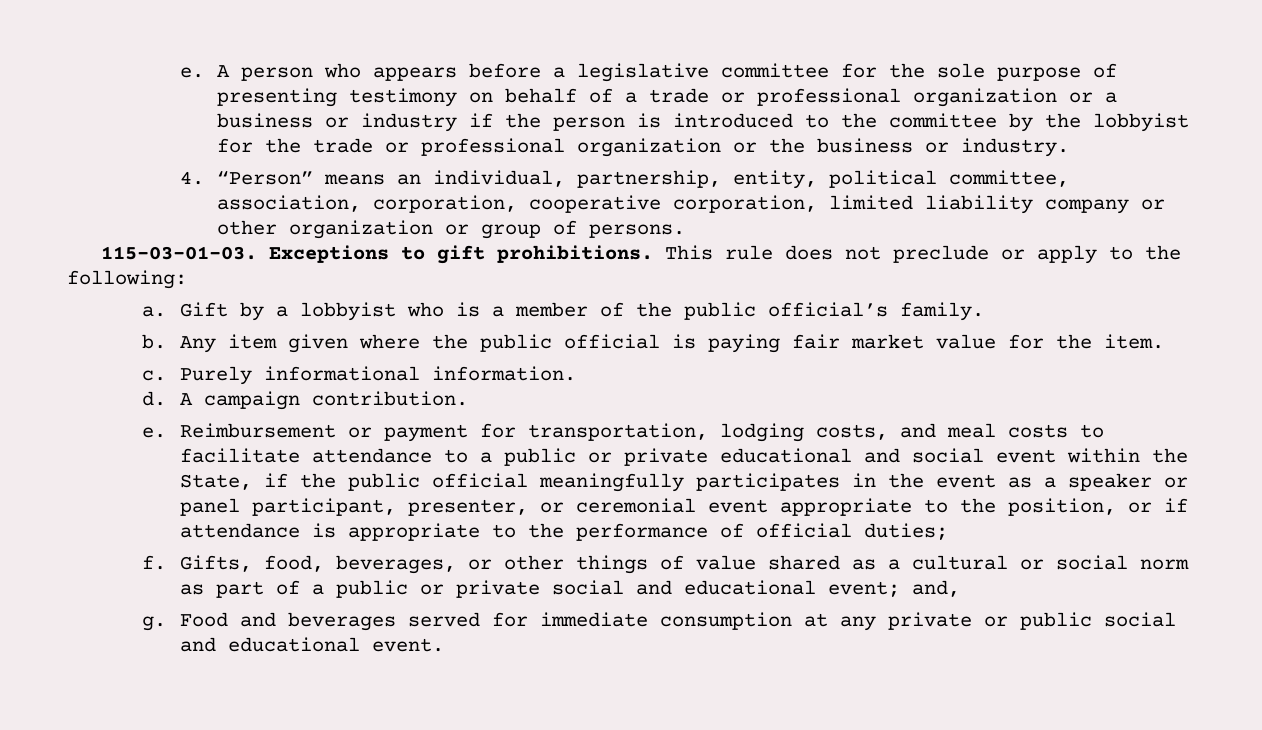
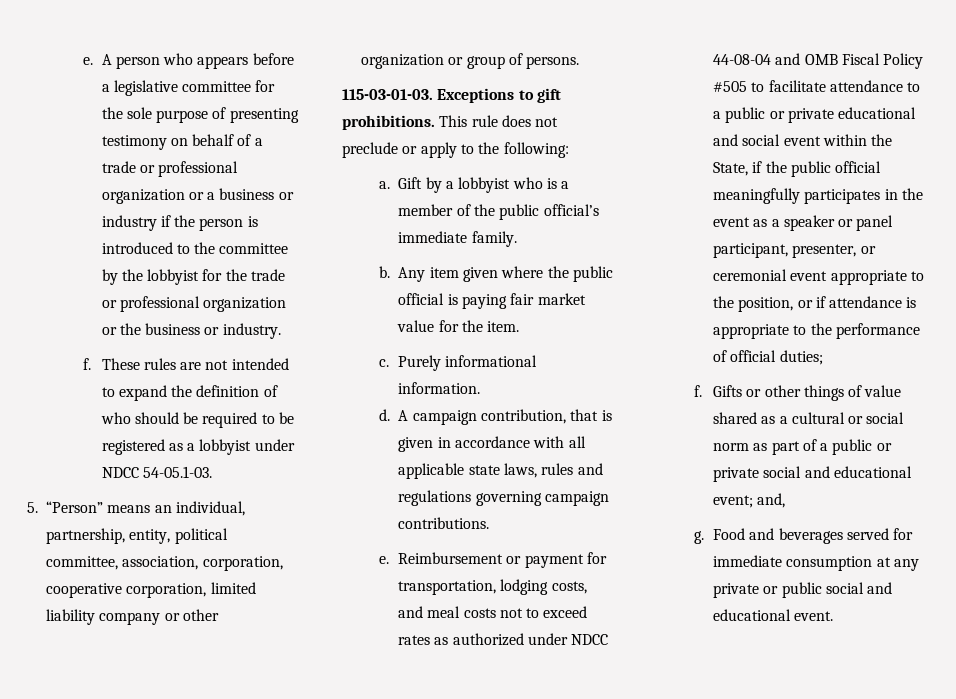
- 4. “Person” means an individual, partnership, entity, political committee, association, corporation, cooperative corporation, limited liability company or other organization or group of persons.
+ f. These rules are not intended to expand the definition of who should be required to be registered as a lobbyist under NDCC 54-05.1-03.
+ 5. “Person” means an individual, partnership, entity, political committee, association, corporation, cooperative corporation, limited liability company or other organization or group of persons.
- Gift by a lobbyist who is a member of the public official’s family.
+ Gift by a lobbyist who is a member of the public official’s immediate family.
- A campaign contribution.
+ A campaign contribution, that is given in accordance with all applicable state laws, rules and regulations governing campaign contributions.
- Reimbursement or payment for transportation, lodging costs, and meal costs to facilitate attendance to a public or private educational and social event within the State, if the public official meaningfully participates in the event as a speaker or panel participant, presenter, or ceremonial event appropriate to the position, or if attendance is appropriate to the performance of official duties;
+ Reimbursement or payment for transportation, lodging costs, and meal costs not to exceed rates as authorized under NDCC 44-08-04 and OMB Fiscal Policy #505 to facilitate attendance to a public or private educational and social event within the State, if the public official meaningfully participates in the event as a speaker or panel participant, presenter, or ceremonial event appropriate to the position, or if attendance is appropriate to the performance of official duties;
- Gifts, food, beverages, or other things of value shared as a cultural or social norm as part of a public or private social and educational event; and,
+ Gifts or other things of value shared as a cultural or social norm as part of a public or private social and educational event; and,

